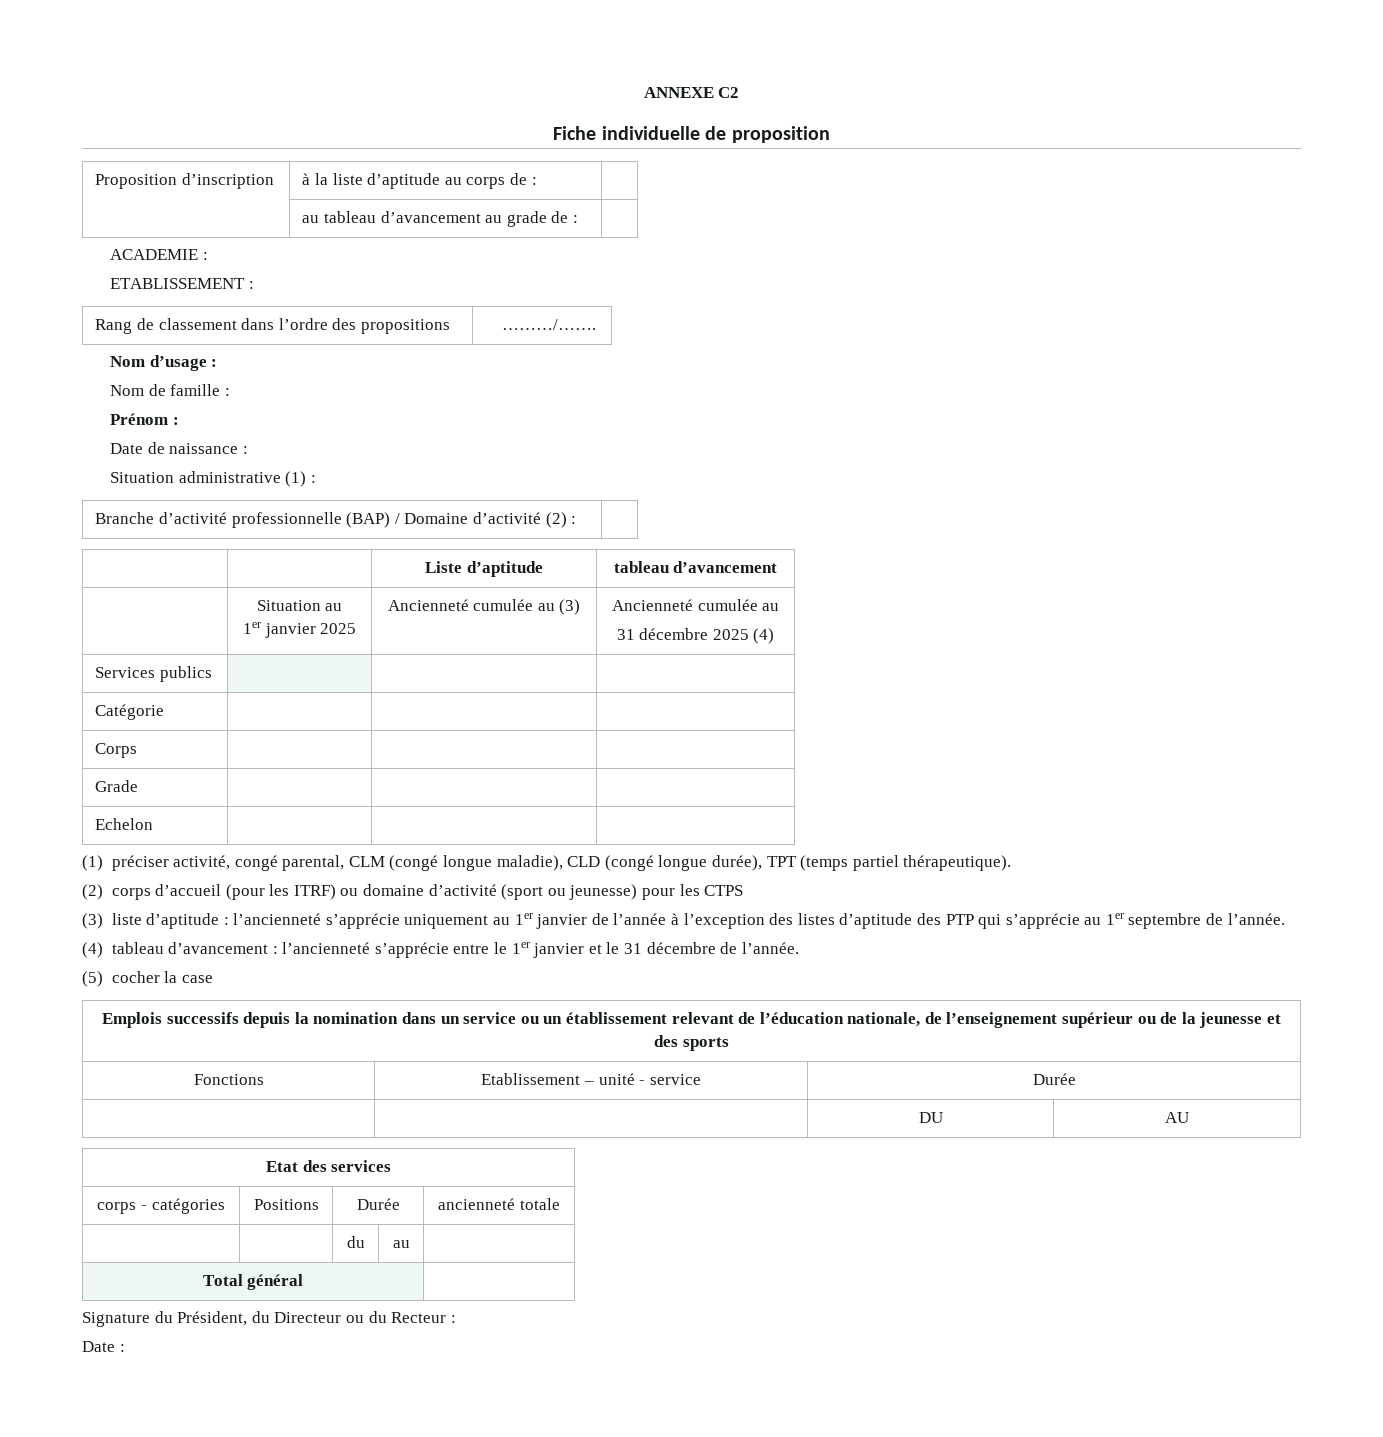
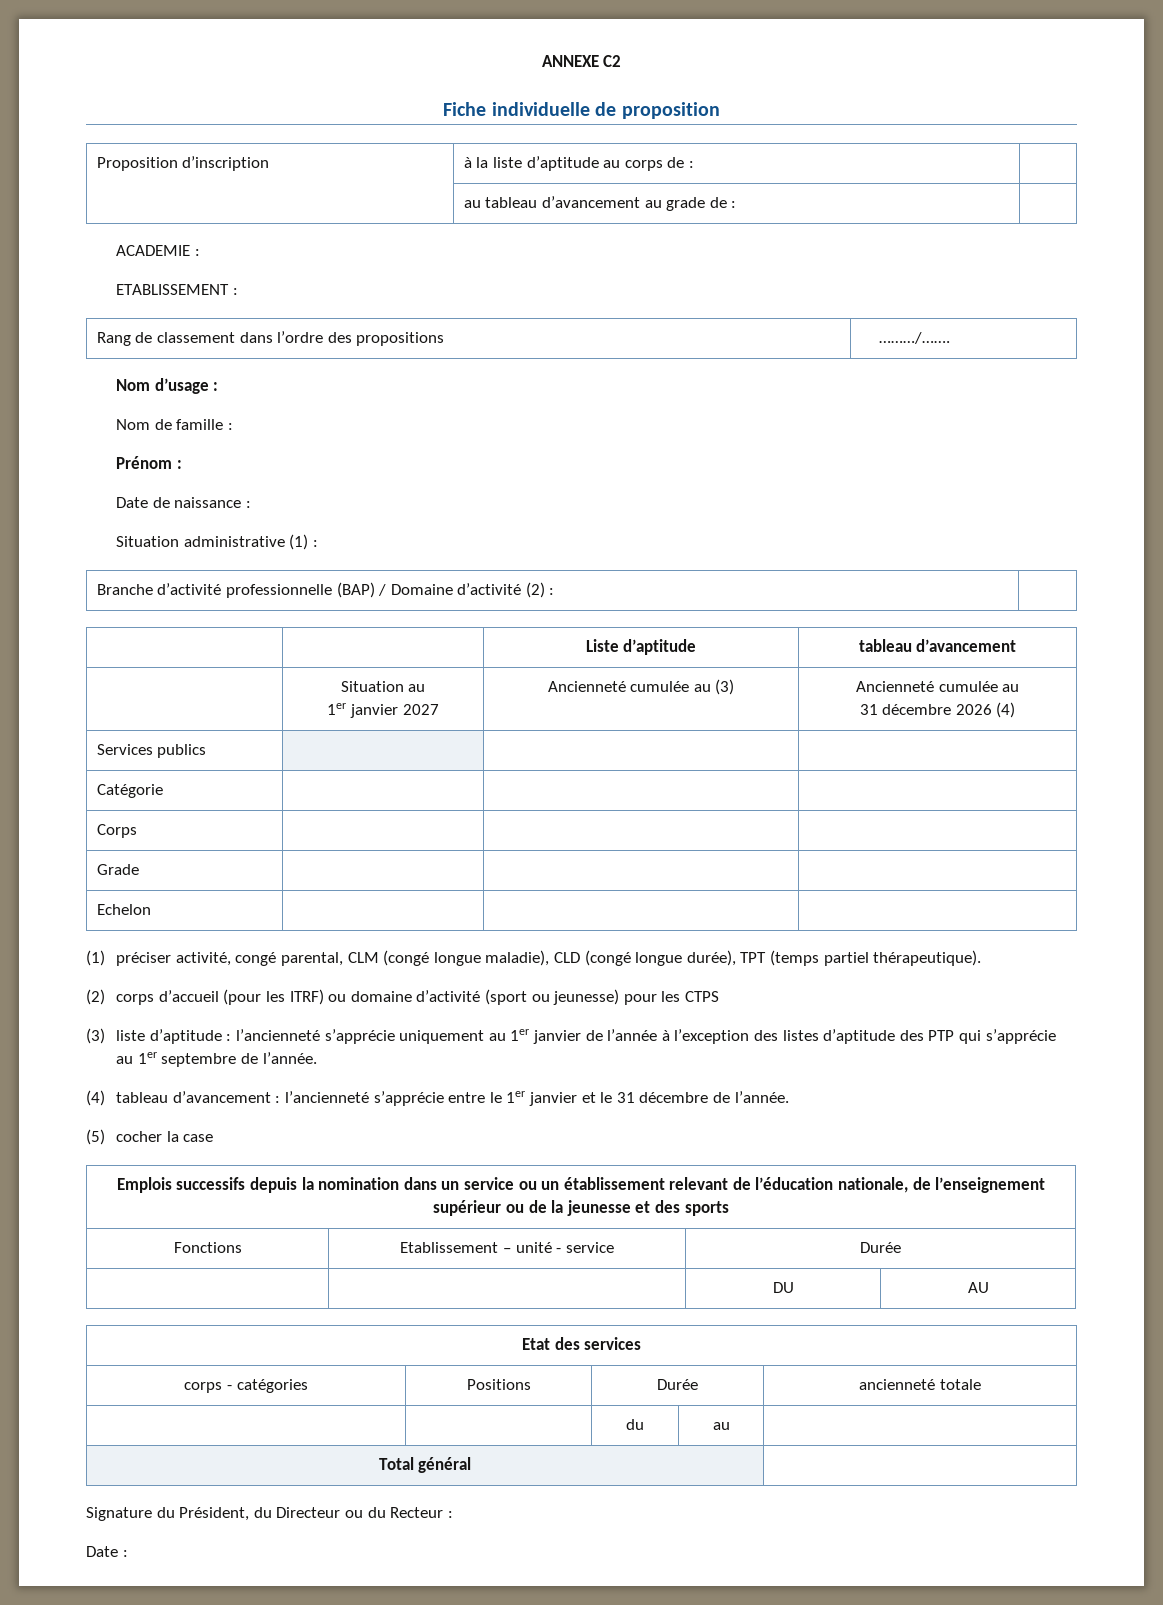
  | Situation au
- 1er janvier 2025 | Ancienneté cumulée au (3) | Ancienneté cumulée au
- 31 décembre 2025 (4)
+ 1er janvier 2027 | Ancienneté cumulée au (3) | Ancienneté cumulée au
+ 31 décembre 2026 (4)

